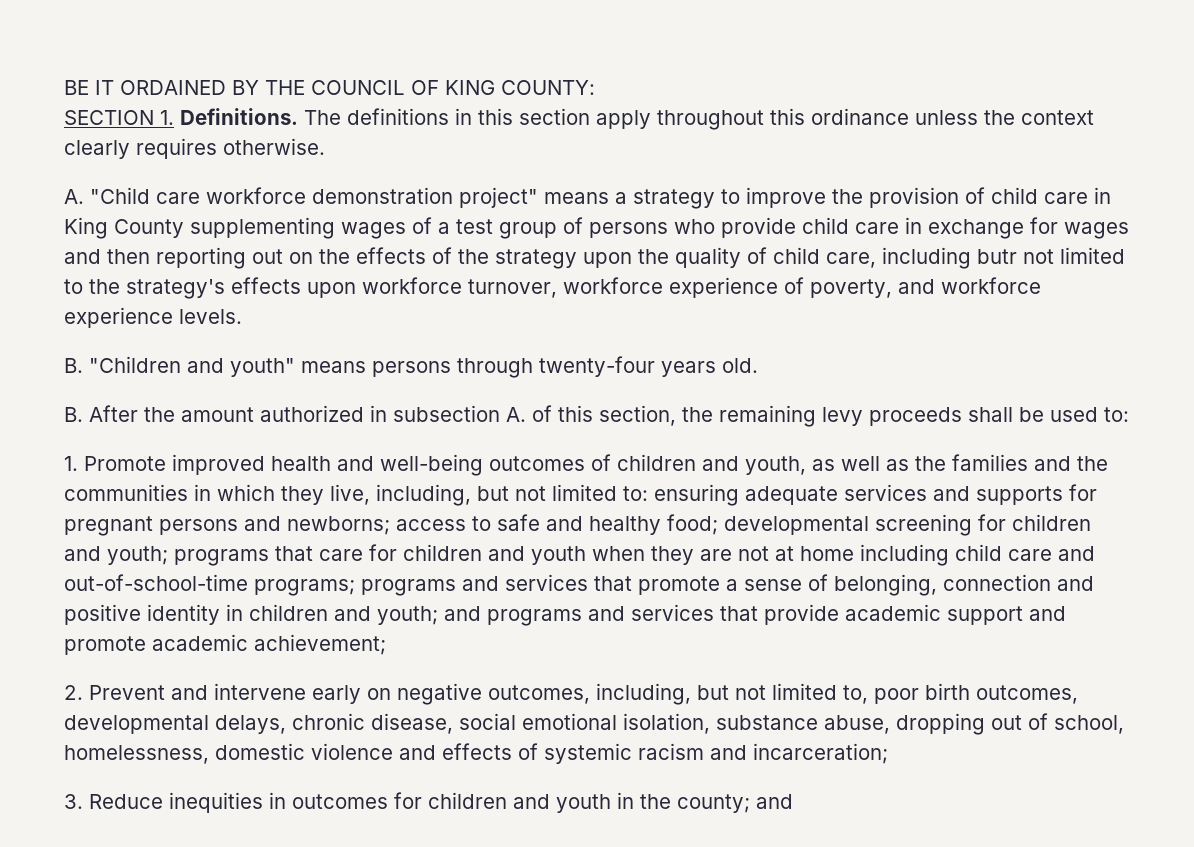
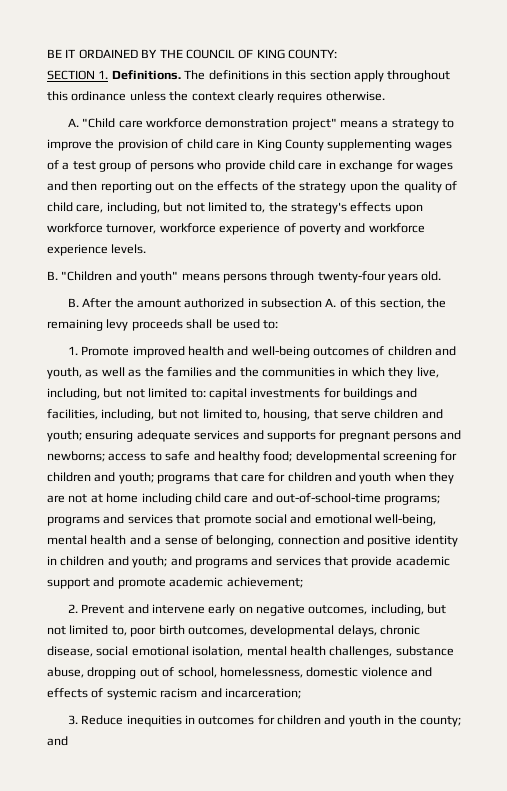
- A. "Child care workforce demonstration project" means a strategy to improve the provision of child care in King County supplementing wages of a test group of persons who provide child care in exchange for wages and then reporting out on the effects of the strategy upon the quality of child care, including butr not limited to the strategy's effects upon workforce turnover, workforce experience of poverty, and workforce experience levels.
+ A. "Child care workforce demonstration project" means a strategy to improve the provision of child care in King County supplementing wages of a test group of persons who provide child care in exchange for wages and then reporting out on the effects of the strategy upon the quality of child care, including, but not limited to, the strategy's effects upon workforce turnover, workforce experience of poverty and workforce experience levels.
+ capital investments for buildings and facilities, including, but not limited to, housing, that serve children and youth;
- programs and services that promote a sense of belonging, connection and positive identity in children and youth;
+ programs and services that promote social and emotional well-being, mental health and a sense of belonging, connection and positive identity in children and youth;
- 2. Prevent and intervene early on negative outcomes, including, but not limited to, poor birth outcomes, developmental delays, chronic disease, social emotional isolation, substance abuse, dropping out of school, homelessness, domestic violence and effects of systemic racism and incarceration;
+ 2. Prevent and intervene early on negative outcomes, including, but not limited to, poor birth outcomes, developmental delays, chronic disease, social emotional isolation, mental health challenges, substance abuse, dropping out of school, homelessness, domestic violence and effects of systemic racism and incarceration;

